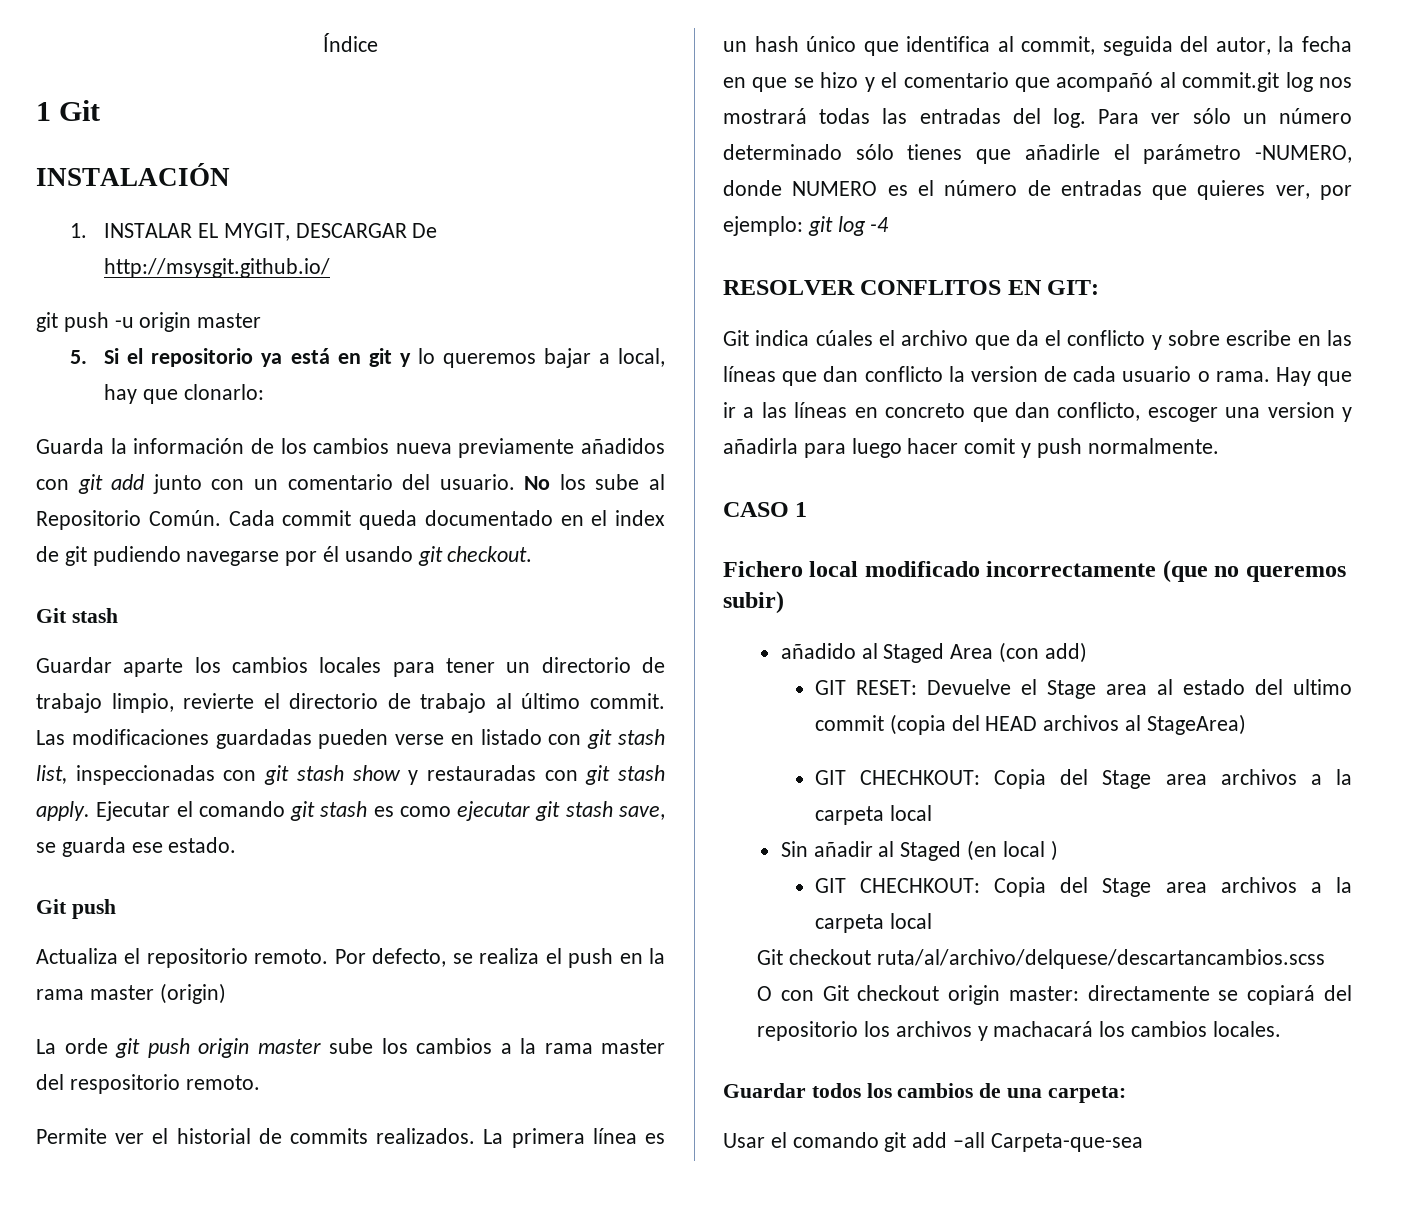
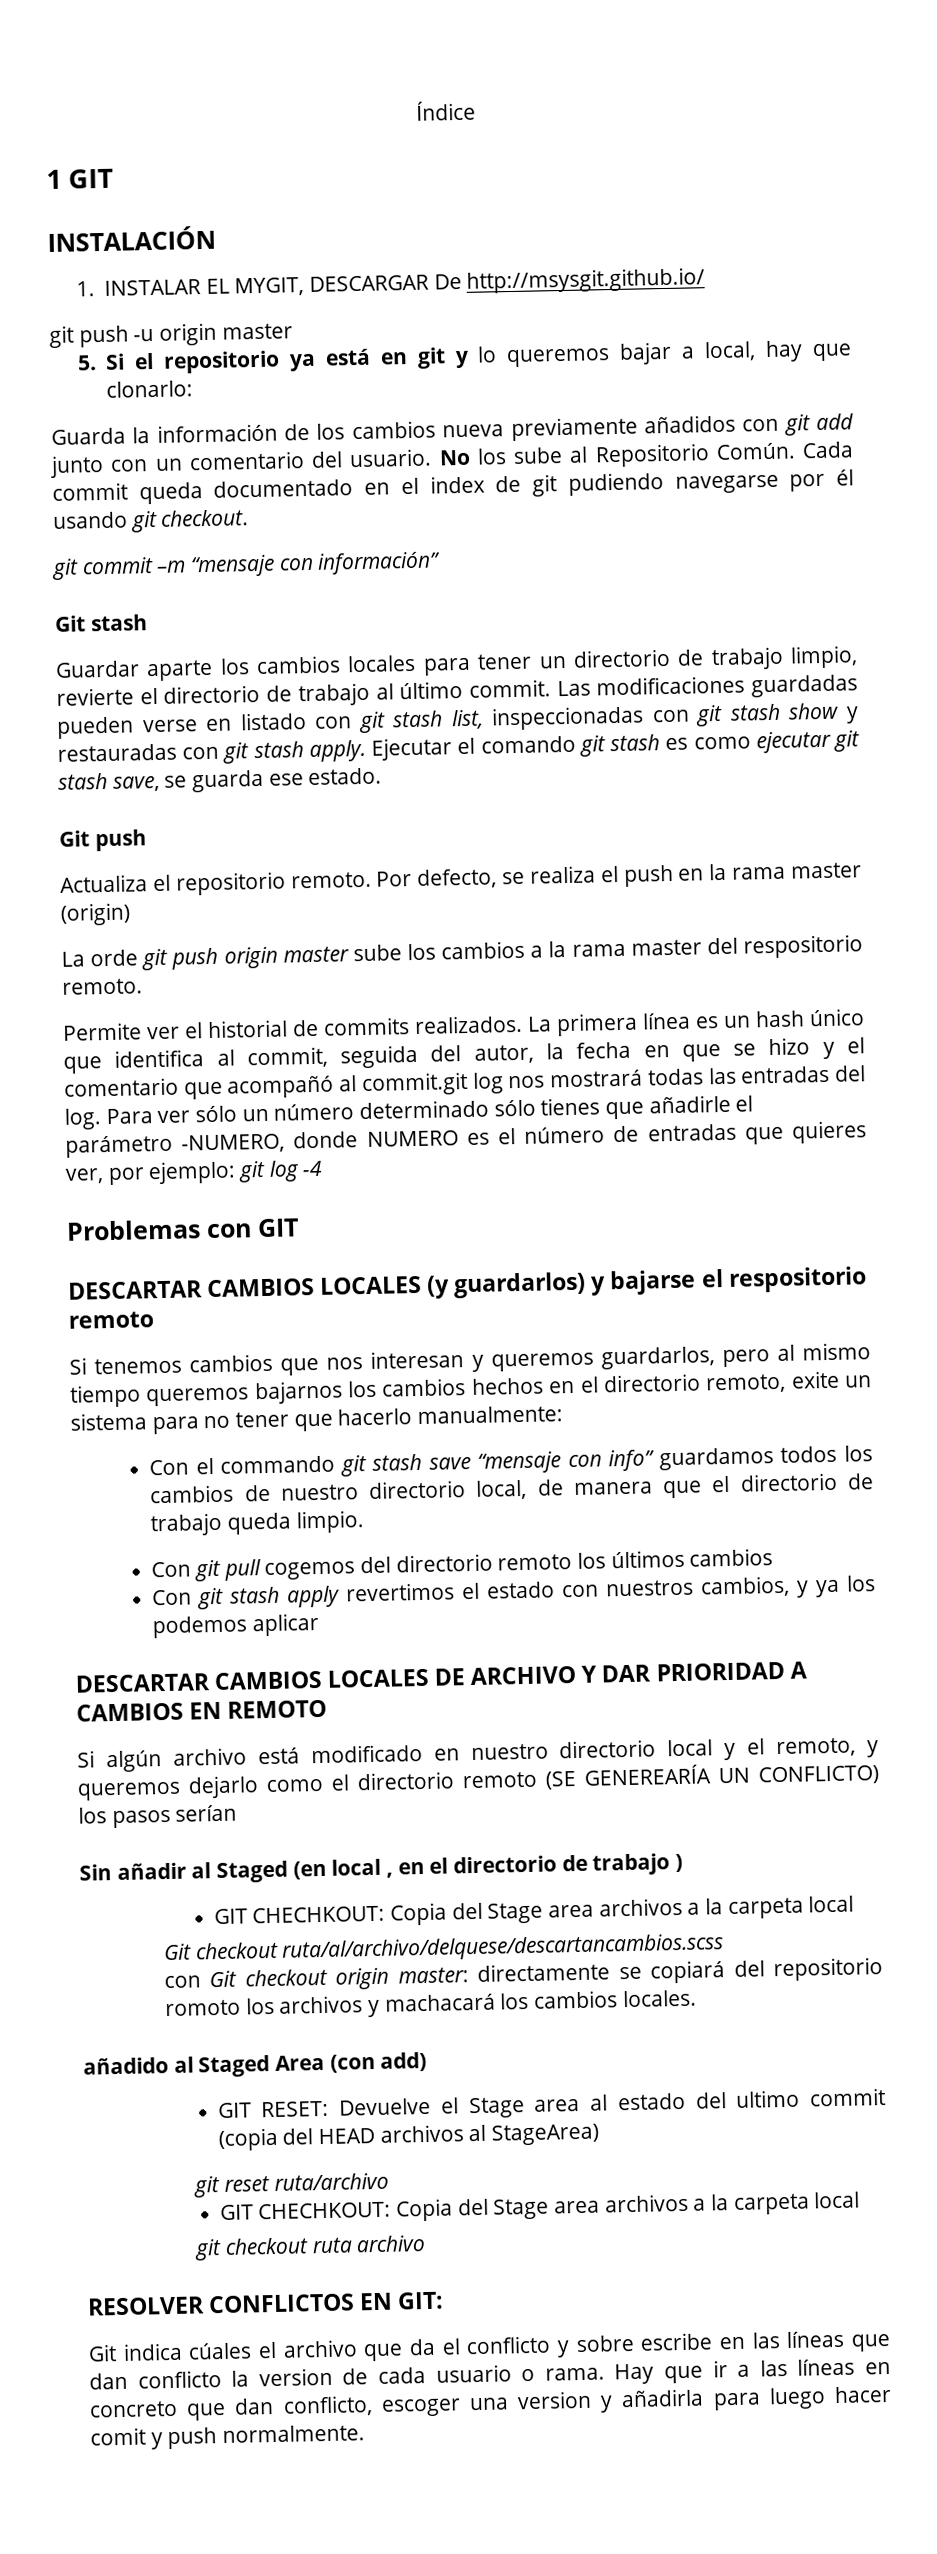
- 1 Git
+ 1 GIT
+ git commit –m “mensaje con información”
+ Problemas con GIT
+ DESCARTAR CAMBIOS LOCALES (y guardarlos) y bajarse el respositorio remoto
+ Si tenemos cambios que nos interesan y queremos guardarlos, pero al mismo tiempo queremos bajarnos los cambios hechos en el directorio remoto, exite un sistema para no tener que hacerlo manualmente:
+ Con el commando git stash save “mensaje con info” guardamos todos los cambios de nuestro directorio local, de manera que el directorio de trabajo queda limpio.
+ Con git pull cogemos del directorio remoto los últimos cambios
+ Con git stash apply revertimos el estado con nuestros cambios, y ya los podemos aplicar
+ DESCARTAR CAMBIOS LOCALES DE ARCHIVO Y DAR PRIORIDAD A CAMBIOS EN REMOTO
+ Si algún archivo está modificado en nuestro directorio local y el remoto, y queremos dejarlo como el directorio remoto (SE GENEREARÍA UN CONFLICTO) los pasos serían
+ Sin añadir al Staged (en local , en el directorio de trabajo )
+ GIT CHECHKOUT: Copia del Stage area archivos a la carpeta local
+ Git checkout ruta/al/archivo/delquese/descartancambios.scss
+ con Git checkout origin master: directamente se copiará del repositorio romoto los archivos y machacará los cambios locales.
+ añadido al Staged Area (con add)
+ GIT RESET: Devuelve el Stage area al estado del ultimo commit (copia del HEAD archivos al StageArea)
+ git reset ruta/archivo
+ GIT CHECHKOUT: Copia del Stage area archivos a la carpeta local
+ git checkout ruta archivo
- RESOLVER CONFLITOS EN GIT:
+ RESOLVER CONFLICTOS EN GIT:
- CASO 1
- Fichero local modificado incorrectamente (que no queremos subir)
- añadido al Staged Area (con add)
- GIT RESET: Devuelve el Stage area al estado del ultimo commit (copia del HEAD archivos al StageArea)
- GIT CHECHKOUT: Copia del Stage area archivos a la carpeta local
- Sin añadir al Staged (en local )
- GIT CHECHKOUT: Copia del Stage area archivos a la carpeta local
- Git checkout ruta/al/archivo/delquese/descartancambios.scss
- O con Git checkout origin master: directamente se copiará del repositorio los archivos y machacará los cambios locales.
- Guardar todos los cambios de una carpeta:
- Usar el comando git add –all Carpeta-que-sea

